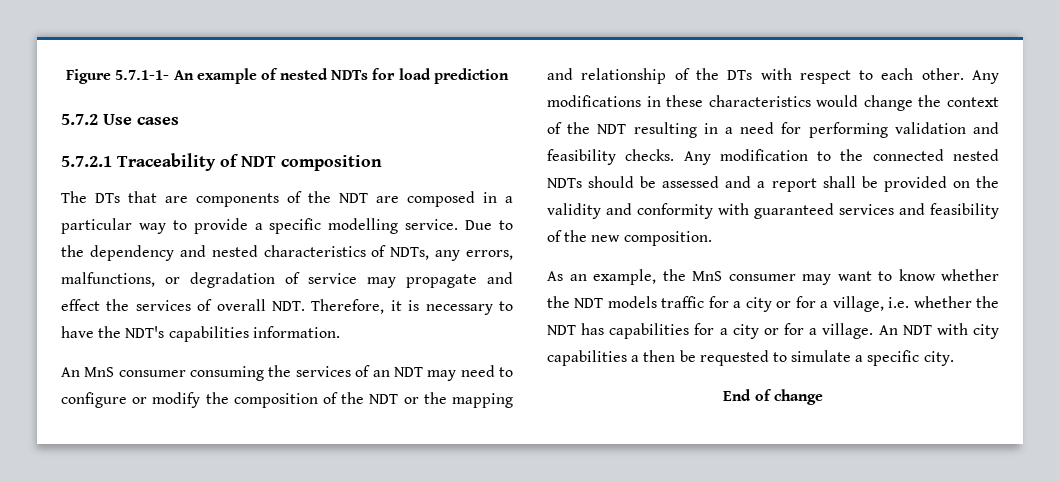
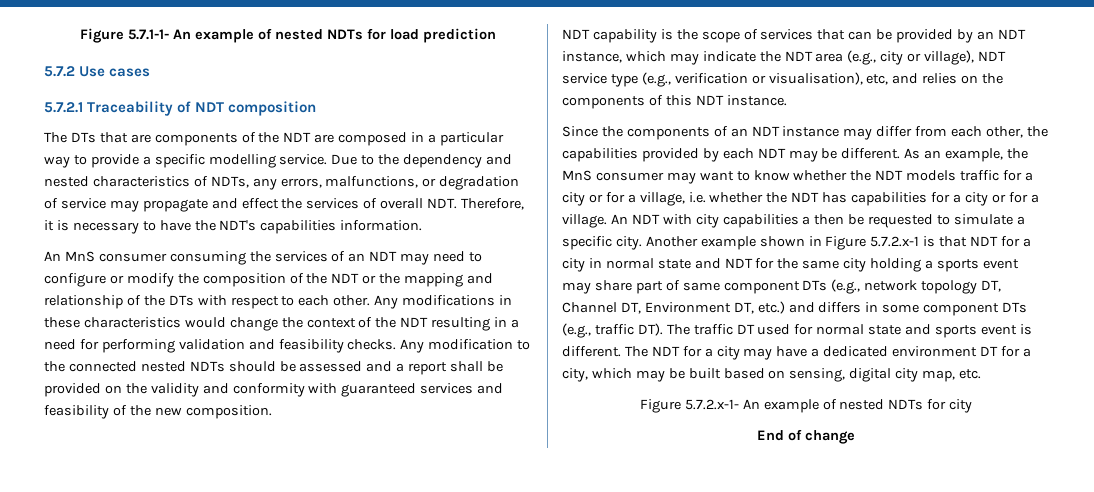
+ NDT capability is the scope of services that can be provided by an NDT instance, which may indicate the NDT area (e.g., city or village), NDT service type (e.g., verification or visualisation), etc, and relies on the components of this NDT instance.
+ Since the components of an NDT instance may differ from each other, the capabilities provided by each NDT may be different.
+ Another example shown in Figure 5.7.2.x-1 is that NDT for a city in normal state and NDT for the same city holding a sports event may share part of same component DTs (e.g., network topology DT, Channel DT, Environment DT, etc.) and differs in some component DTs (e.g., traffic DT). The traffic DT used for normal state and sports event is different. The NDT for a city may have a dedicated environment DT for a city, which may be built based on sensing, digital city map, etc.
+ Figure 5.7.2.x-1- An example of nested NDTs for city

